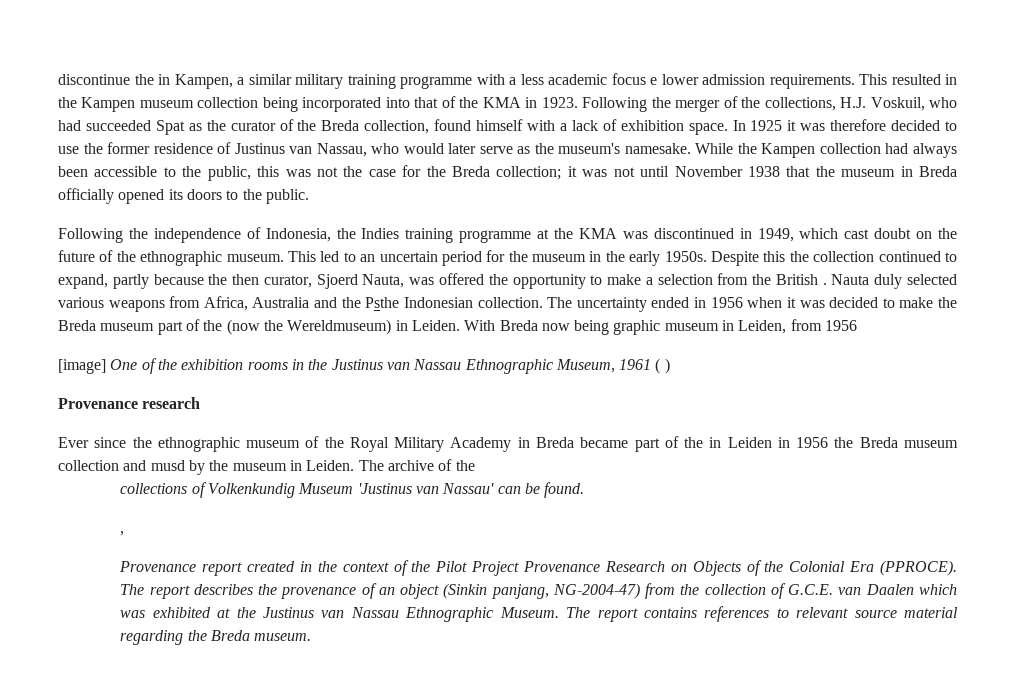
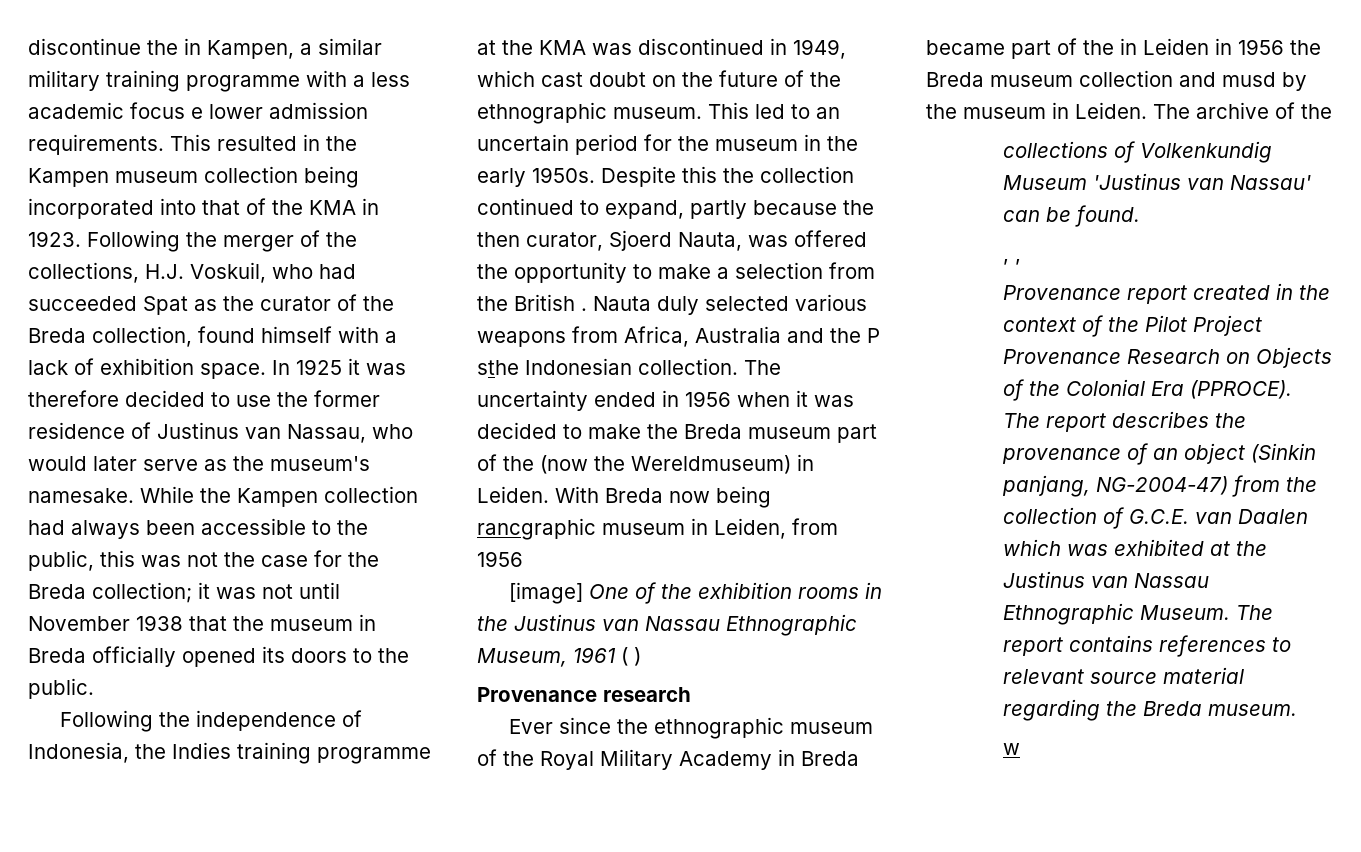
- Nauta duly selected various weapons from Africa, Australia and the Psthe Indonesian collection.
+ Nauta duly selected various weapons from Africa, Australia and the P sthe Indonesian collection.
- With Breda now being graphic museum in Leiden, from 1956
+ With Breda now being rancgraphic museum in Leiden, from 1956
- ,
+ , ,
+ w

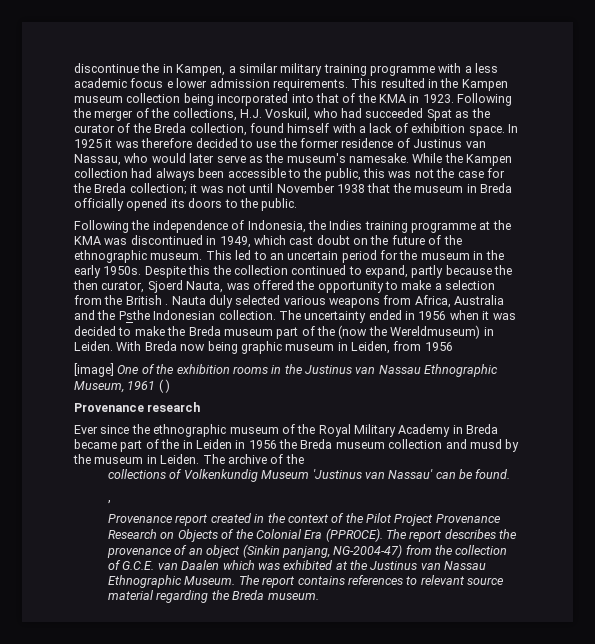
- Nauta duly selected various weapons from Africa, Australia and the P sthe Indonesian collection.
+ Nauta duly selected various weapons from Africa, Australia and the Psthe Indonesian collection.
- With Breda now being rancgraphic museum in Leiden, from 1956
+ With Breda now being graphic museum in Leiden, from 1956
- , ,
+ ,
- w

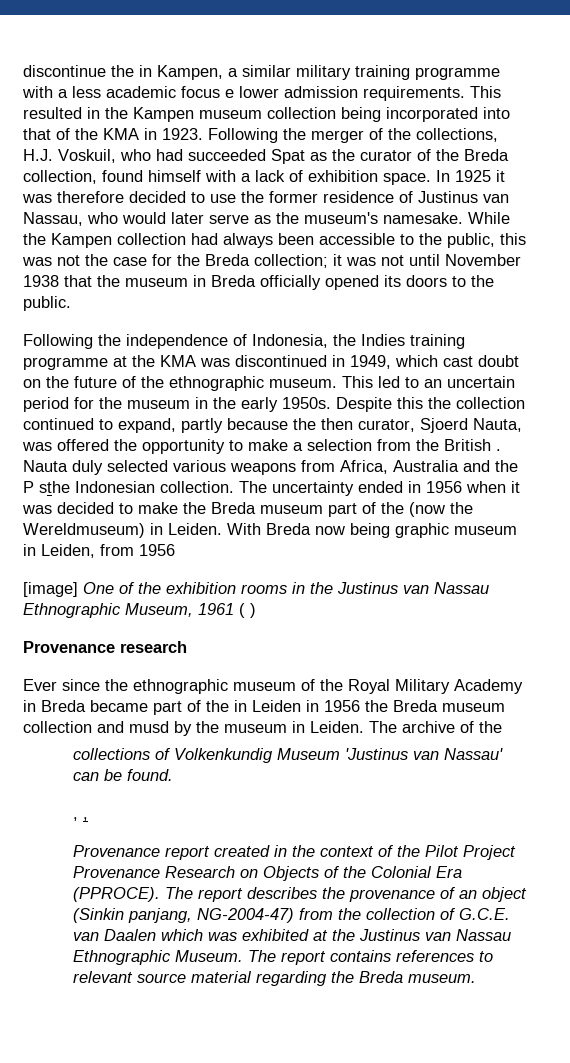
- Nauta duly selected various weapons from Africa, Australia and the Psthe Indonesian collection.
+ Nauta duly selected various weapons from Africa, Australia and the P sthe Indonesian collection.
- ,
+ , ,

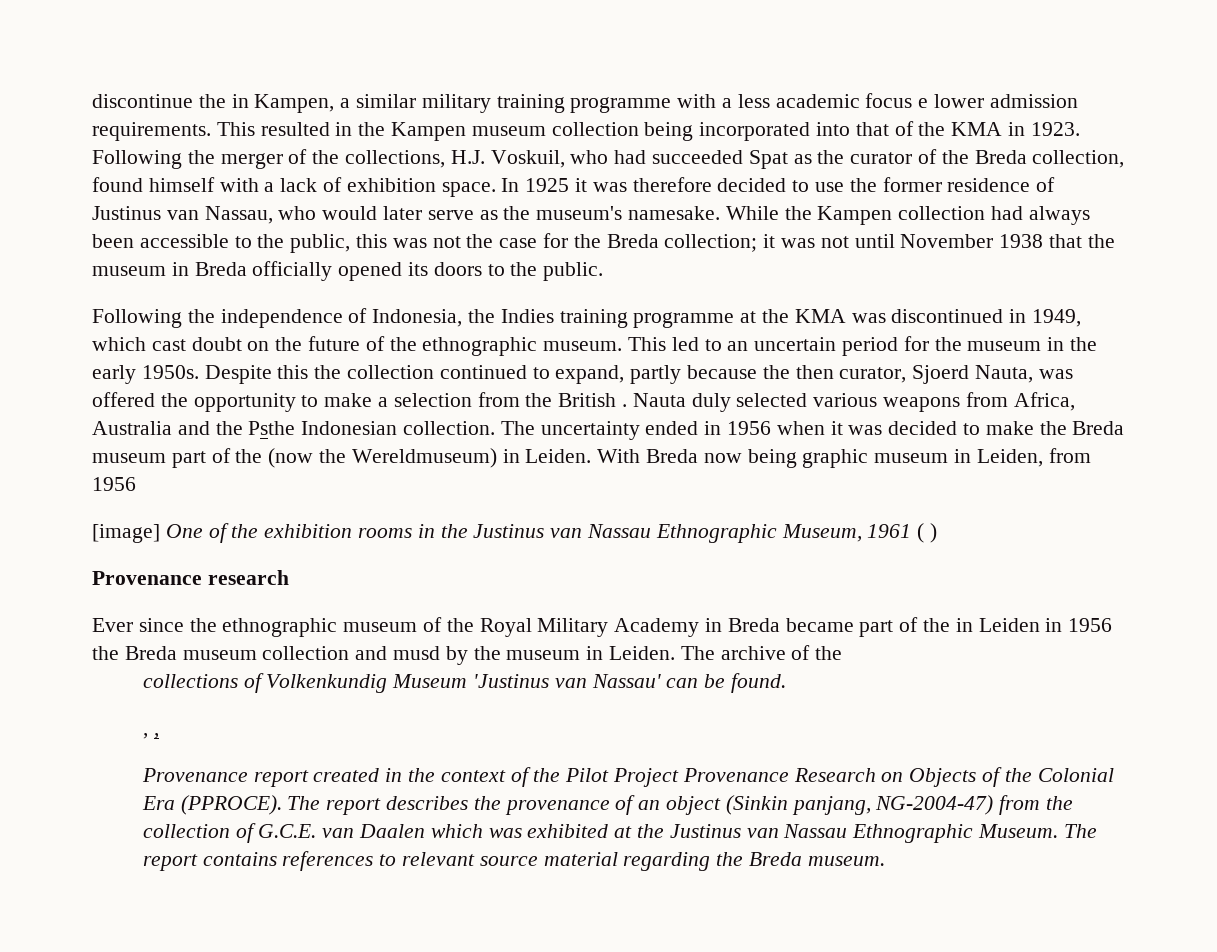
- Nauta duly selected various weapons from Africa, Australia and the P sthe Indonesian collection.
+ Nauta duly selected various weapons from Africa, Australia and the Psthe Indonesian collection.

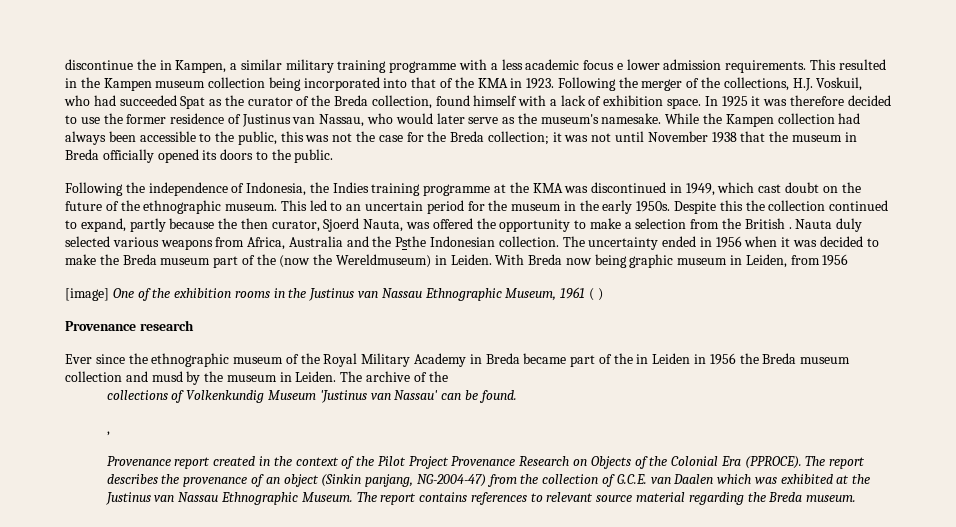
- , ,
+ ,

